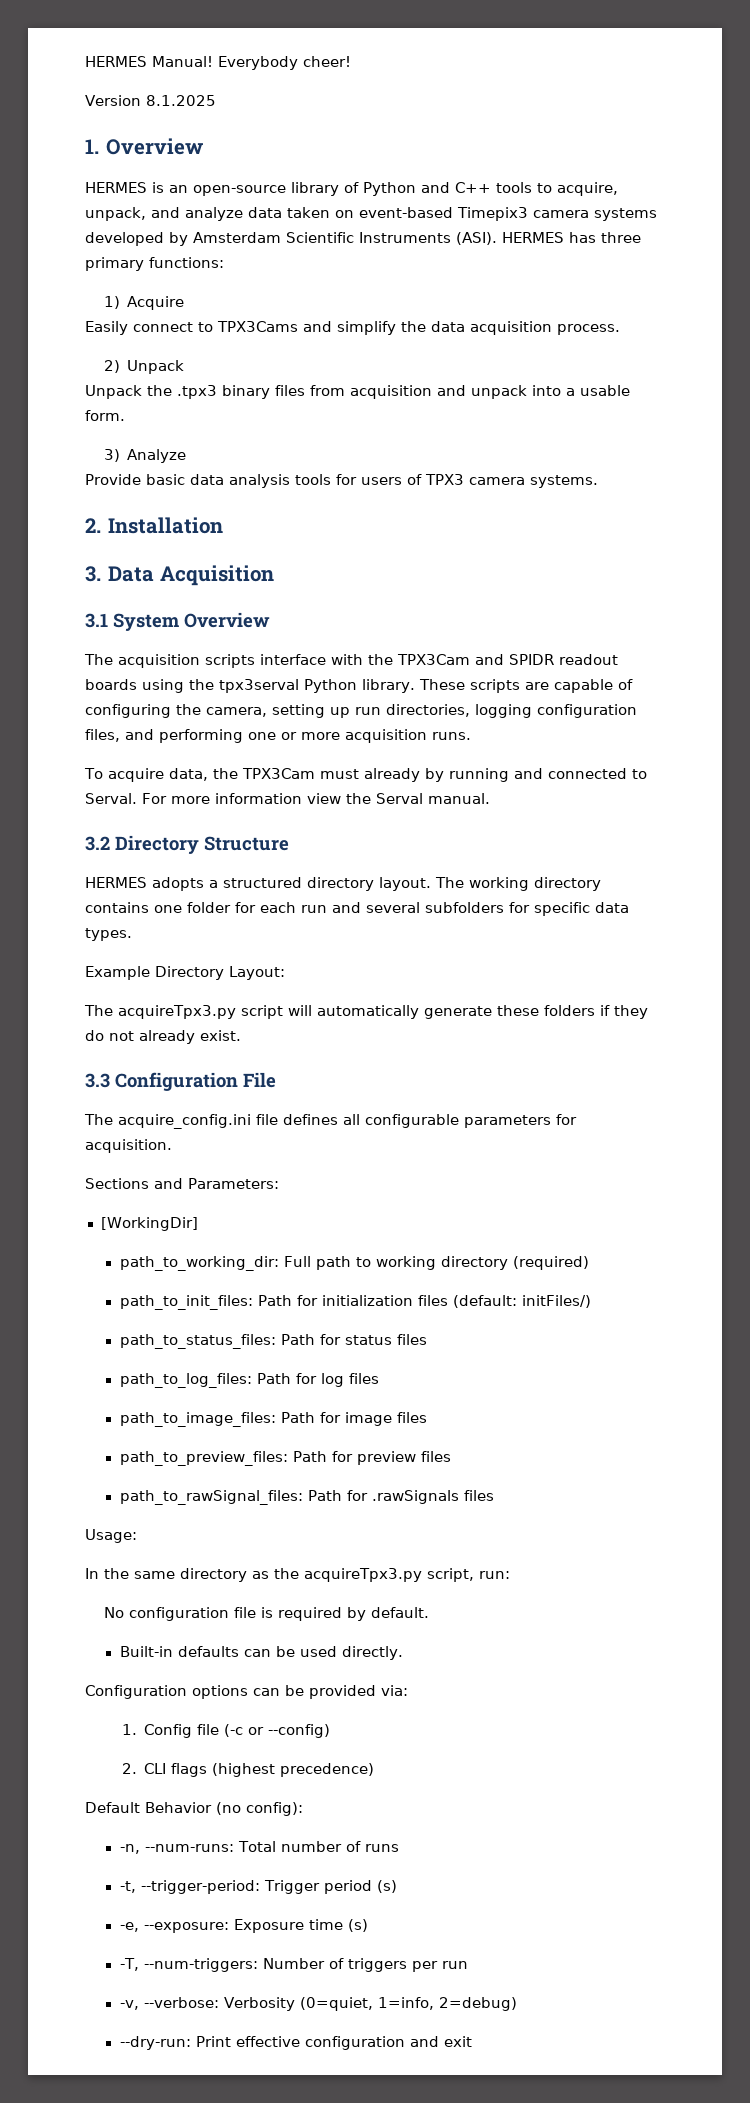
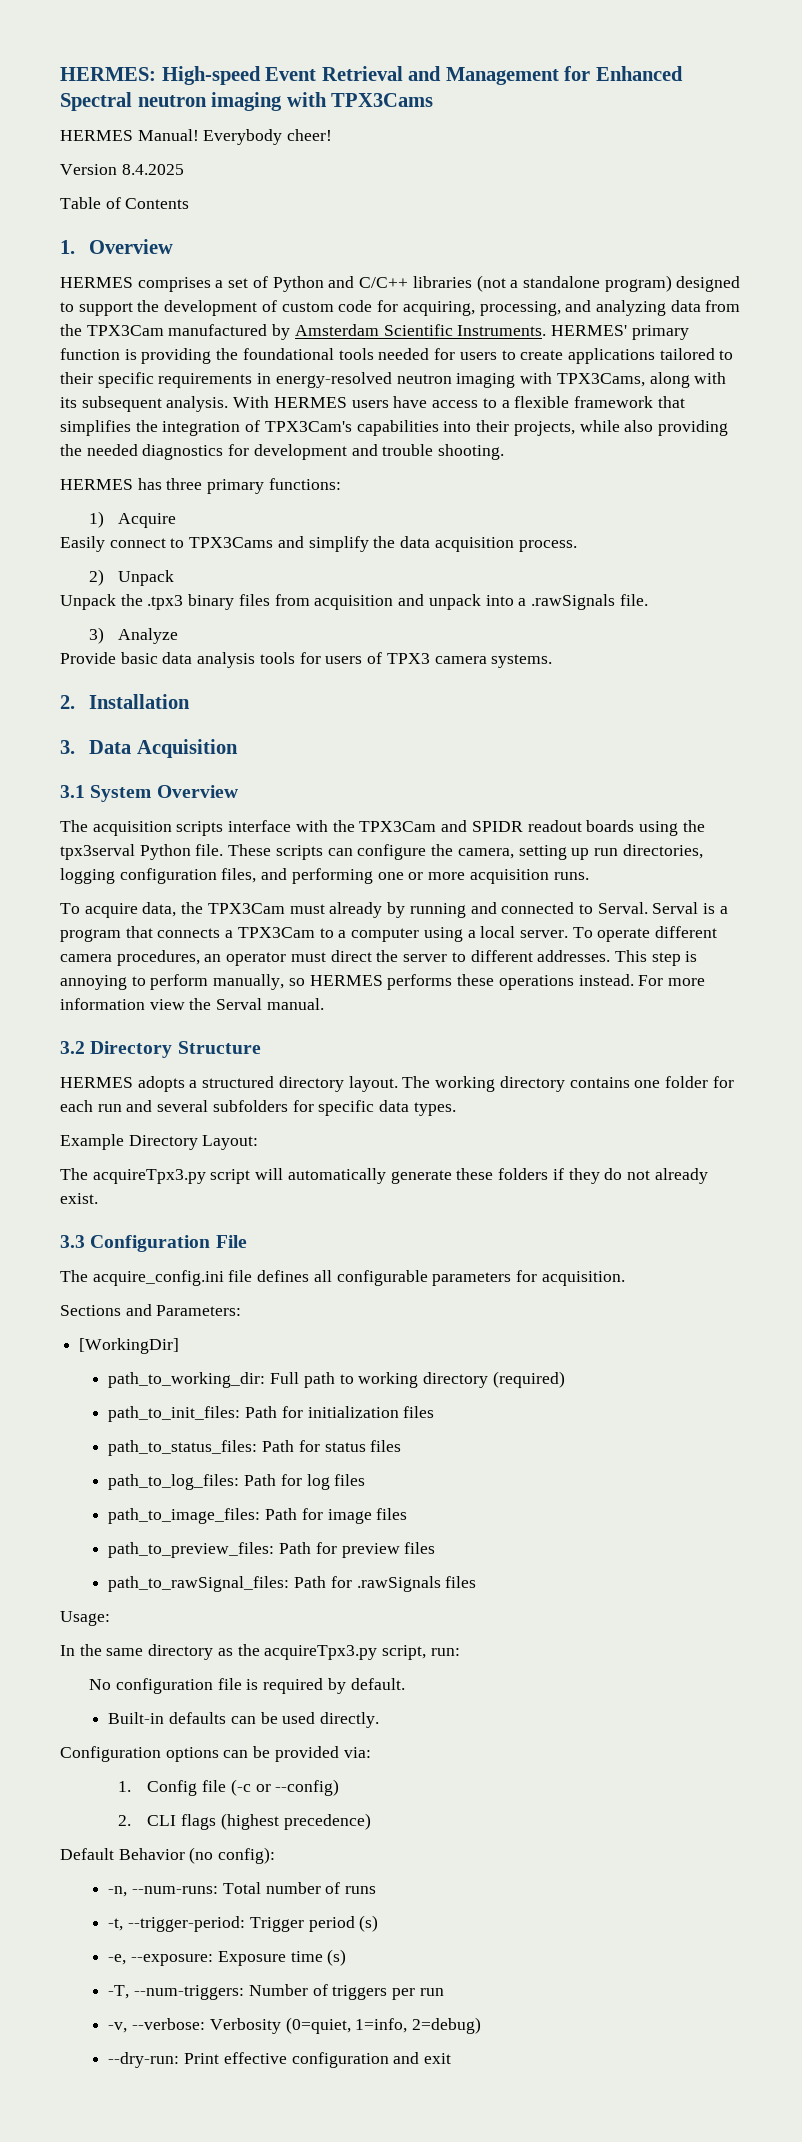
+ HERMES: High-speed Event Retrieval and Management for Enhanced Spectral neutron imaging with TPX3Cams
- Version 8.1.2025
+ Version 8.4.2025
+ Table of Contents
- HERMES is an open-source library of Python and C++ tools to acquire, unpack, and analyze data taken on event-based Timepix3 camera systems developed by Amsterdam Scientific Instruments (ASI). HERMES has three primary functions:
+ HERMES comprises a set of Python and C/C++ libraries (not a standalone program) designed to support the development of custom code for acquiring, processing, and analyzing data from the TPX3Cam manufactured by Amsterdam Scientific Instruments. HERMES' primary function is providing the foundational tools needed for users to create applications tailored to their specific requirements in energy-resolved neutron imaging with TPX3Cams, along with its subsequent analysis. With HERMES users have access to a flexible framework that simplifies the integration of TPX3Cam's capabilities into their projects, while also providing the needed diagnostics for development and trouble shooting.
+ HERMES has three primary functions:
- Unpack the .tpx3 binary files from acquisition and unpack into a usable form.
+ Unpack the .tpx3 binary files from acquisition and unpack into a .rawSignals file.
- The acquisition scripts interface with the TPX3Cam and SPIDR readout boards using the tpx3serval Python library.
+ The acquisition scripts interface with the TPX3Cam and SPIDR readout boards using the tpx3serval Python file.
- These scripts are capable of configuring the camera, setting up run directories, logging configuration files, and performing one or more acquisition runs.
+ These scripts can configure the camera, setting up run directories, logging configuration files, and performing one or more acquisition runs.
+ Serval is a program that connects a TPX3Cam to a computer using a local server. To operate different camera procedures, an operator must direct the server to different addresses. This step is annoying to perform manually, so HERMES performs these operations instead.
- path_to_init_files: Path for initialization files (default: initFiles/)
+ path_to_init_files: Path for initialization files

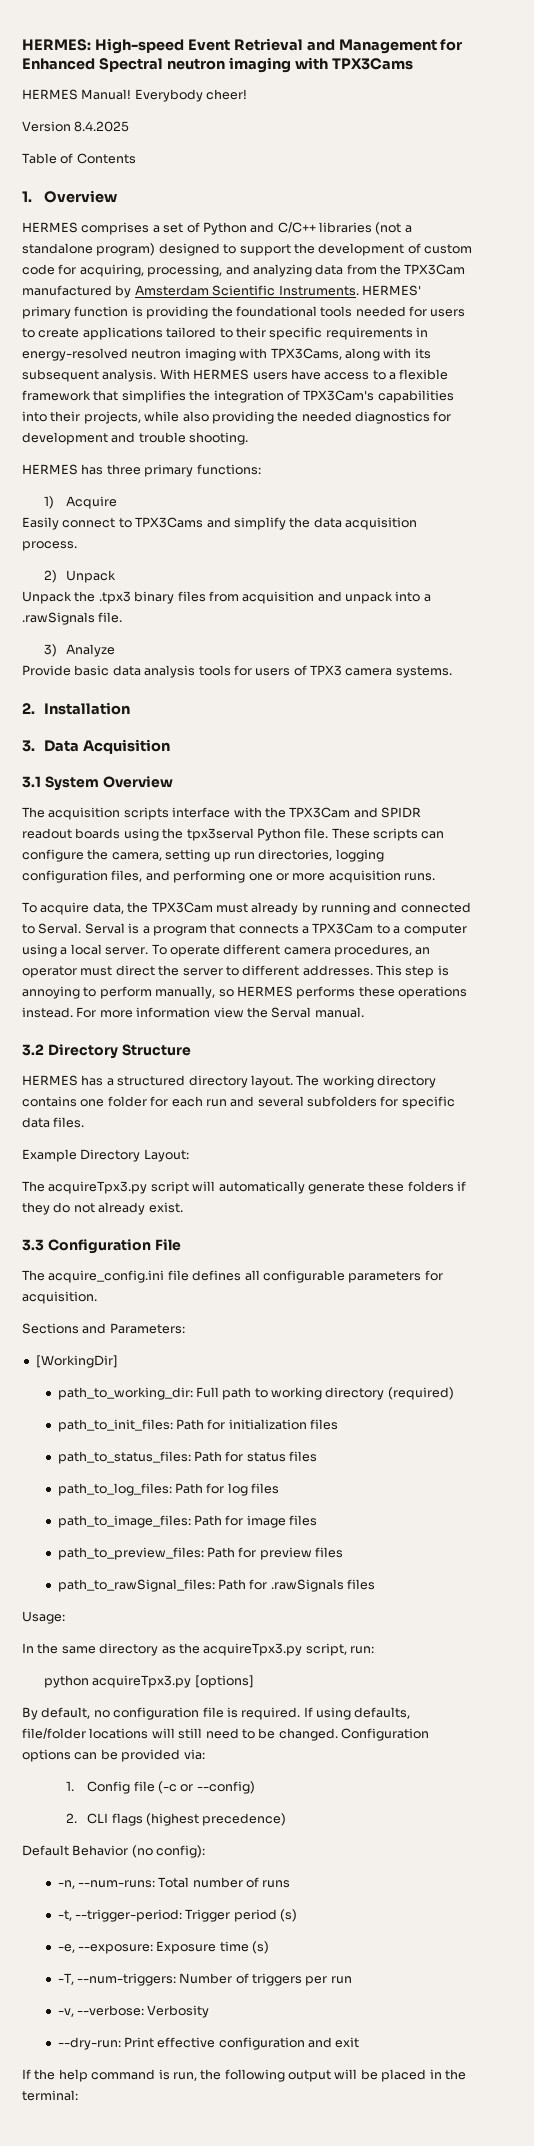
- HERMES adopts a structured directory layout.
+ HERMES has a structured directory layout.
- The working directory contains one folder for each run and several subfolders for specific data types.
+ The working directory contains one folder for each run and several subfolders for specific data files.
- No configuration file is required by default.
- Built-in defaults can be used directly.
- Configuration options can be provided via:
+ python acquireTpx3.py [options]
+ By default, no configuration file is required. If using defaults, file/folder locations will still need to be changed. Configuration options can be provided via:
- -v, --verbose: Verbosity (0=quiet, 1=info, 2=debug)
+ -v, --verbose: Verbosity
+ If the help command is run, the following output will be placed in the terminal:

